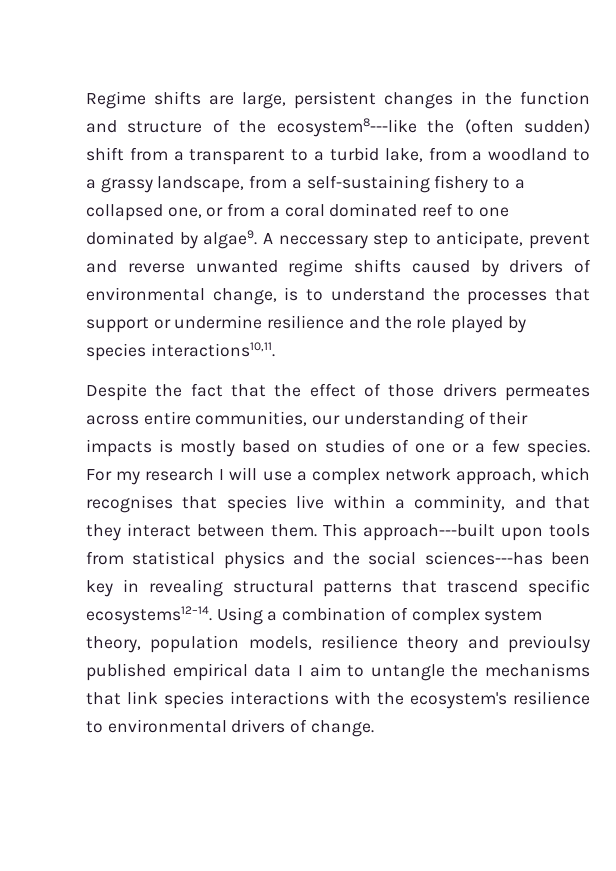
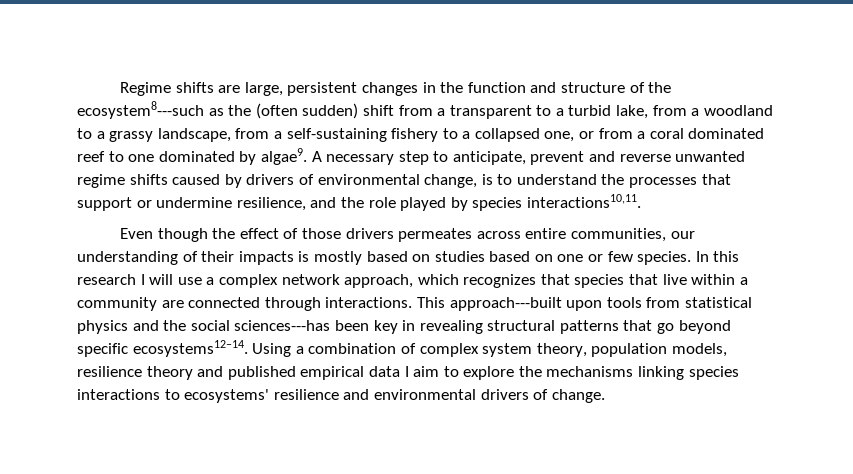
- Regime shifts are large, persistent changes in the function and structure of the ecosystem8---like the (often sudden) shift from a transparent to a turbid lake, from a woodland to a grassy landscape, from a self-sustaining fishery to a collapsed one, or from a coral dominated reef to one dominated by algae9.
+ Regime shifts are large, persistent changes in the function and structure of the ecosystem8---such as the (often sudden) shift from a transparent to a turbid lake, from a woodland to a grassy landscape, from a self-sustaining fishery to a collapsed one, or from a coral dominated reef to one dominated by algae9.
- A neccessary step to anticipate, prevent and reverse unwanted regime shifts caused by drivers of environmental change, is to understand the processes that support or undermine resilience and the role played by species interactions10,11.
+ A necessary step to anticipate, prevent and reverse unwanted regime shifts caused by drivers of environmental change, is to understand the processes that support or undermine resilience, and the role played by species interactions10,11.
- Despite the fact that the effect of those drivers permeates across entire communities, our understanding of their impacts is mostly based on studies of one or a few species.
+ Even though the effect of those drivers permeates across entire communities, our understanding of their impacts is mostly based on studies based on one or few species.
- For my research I will use a complex network approach, which recognises that species live within a comminity, and that they interact between them.
+ In this research I will use a complex network approach, which recognizes that species that live within a community are connected through interactions.
- This approach---built upon tools from statistical physics and the social sciences---has been key in revealing structural patterns that trascend specific ecosystems12–14.
+ This approach---built upon tools from statistical physics and the social sciences---has been key in revealing structural patterns that go beyond specific ecosystems12–14.
- Using a combination of complex system theory, population models, resilience theory and previoulsy published empirical data I aim to untangle the mechanisms that link species interactions with the ecosystem's resilience to environmental drivers of change.
+ Using a combination of complex system theory, population models, resilience theory and published empirical data I aim to explore the mechanisms linking species interactions to ecosystems' resilience and environmental drivers of change.

